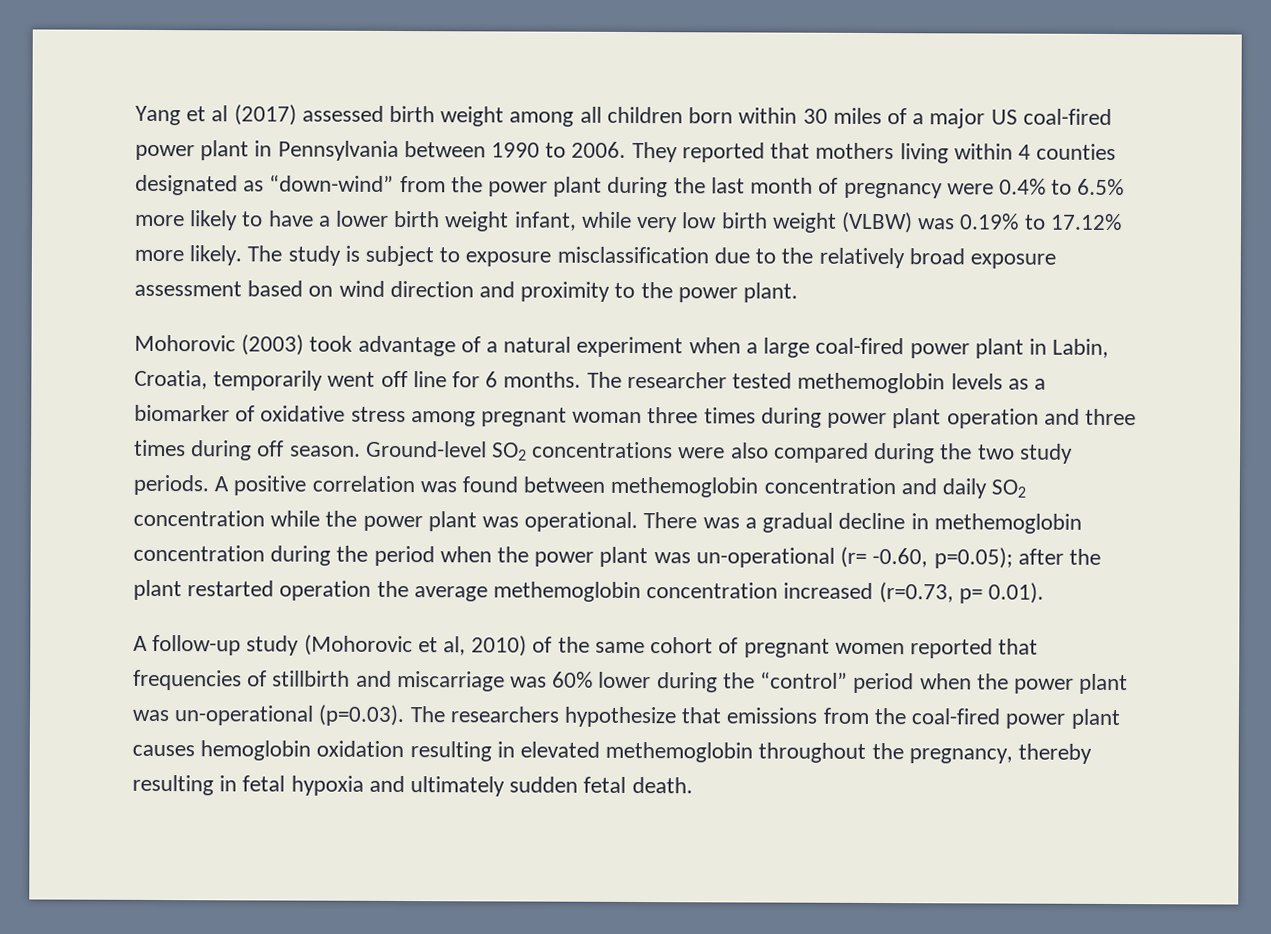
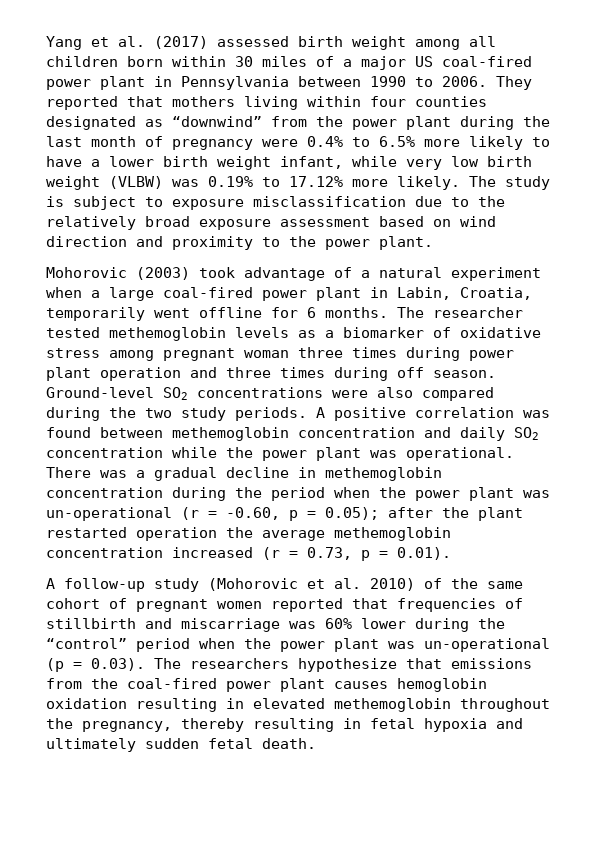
- Yang et al (2017) assessed birth weight among all children born within 30 miles of a major US coal-fired power plant in Pennsylvania between 1990 to 2006.
+ Yang et al. (2017) assessed birth weight among all children born within 30 miles of a major US coal-fired power plant in Pennsylvania between 1990 to 2006.
- They reported that mothers living within 4 counties designated as “down-wind” from the power plant during the last month of pregnancy were 0.4% to 6.5% more likely to have a lower birth weight infant, while very low birth weight (VLBW) was 0.19% to 17.12% more likely.
+ They reported that mothers living within four counties designated as “downwind” from the power plant during the last month of pregnancy were 0.4% to 6.5% more likely to have a lower birth weight infant, while very low birth weight (VLBW) was 0.19% to 17.12% more likely.
- Mohorovic (2003) took advantage of a natural experiment when a large coal-fired power plant in Labin, Croatia, temporarily went off line for 6 months.
+ Mohorovic (2003) took advantage of a natural experiment when a large coal-fired power plant in Labin, Croatia, temporarily went offline for 6 months.
- There was a gradual decline in methemoglobin concentration during the period when the power plant was un-operational (r= -0.60, p=0.05); after the plant restarted operation the average methemoglobin concentration increased (r=0.73, p= 0.01).
+ There was a gradual decline in methemoglobin concentration during the period when the power plant was un-operational (r = -0.60, p = 0.05); after the plant restarted operation the average methemoglobin concentration increased (r = 0.73, p = 0.01).
- A follow-up study (Mohorovic et al, 2010) of the same cohort of pregnant women reported that frequencies of stillbirth and miscarriage was 60% lower during the “control” period when the power plant was un-operational (p=0.03). The researchers hypothesize that emissions from the coal-fired power plant causes hemoglobin oxidation resulting in elevated methemoglobin throughout the pregnancy, thereby resulting in fetal hypoxia and ultimately sudden fetal death.
+ A follow-up study (Mohorovic et al. 2010) of the same cohort of pregnant women reported that frequencies of stillbirth and miscarriage was 60% lower during the “control” period when the power plant was un-operational (p = 0.03). The researchers hypothesize that emissions from the coal-fired power plant causes hemoglobin oxidation resulting in elevated methemoglobin throughout the pregnancy, thereby resulting in fetal hypoxia and ultimately sudden fetal death.

